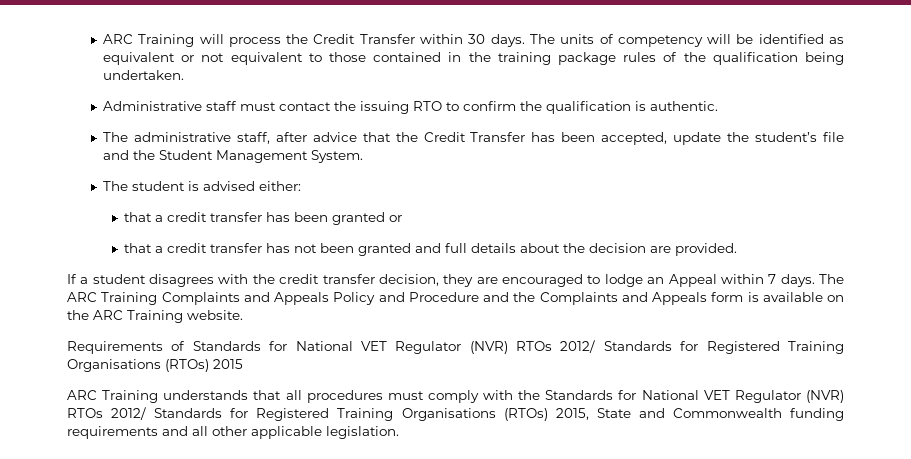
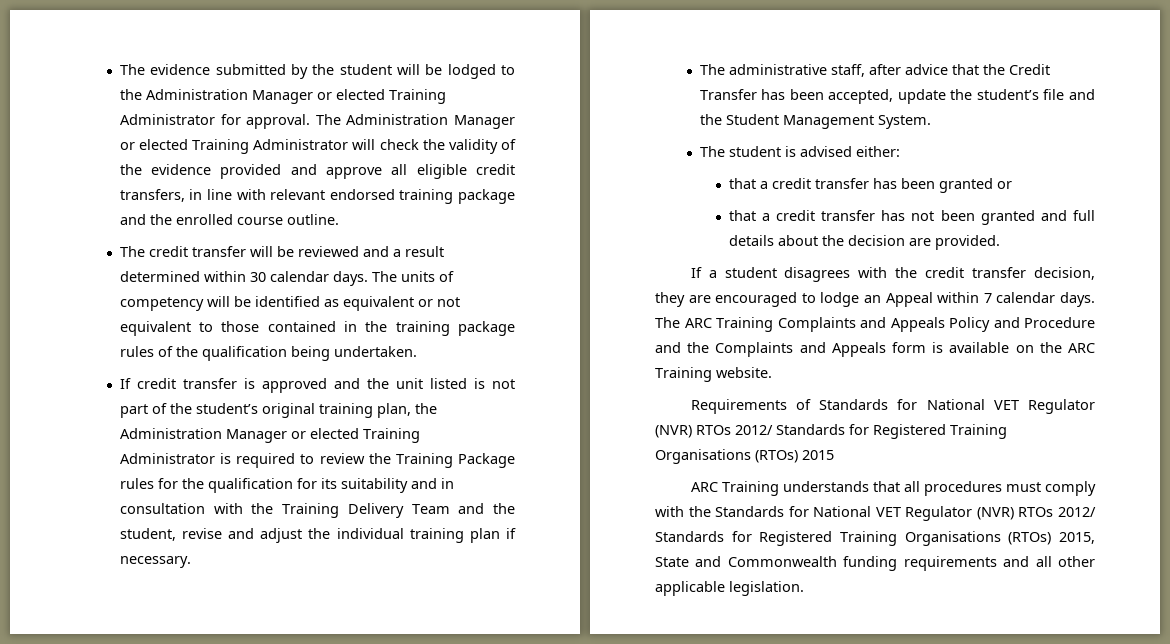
- ARC Training will process the Credit Transfer within 30 days.
+ The evidence submitted by the student will be lodged to the Administration Manager or elected Training Administrator for approval. The Administration Manager or elected Training Administrator will check the validity of the evidence provided and approve all eligible credit transfers, in line with relevant endorsed training package and the enrolled course outline.
+ The credit transfer will be reviewed and a result determined within 30 calendar days.
- Administrative staff must contact the issuing RTO to confirm the qualification is authentic.
+ If credit transfer is approved and the unit listed is not part of the student’s original training plan, the Administration Manager or elected Training Administrator is required to review the Training Package rules for the qualification for its suitability and in consultation with the Training Delivery Team and the student, revise and adjust the individual training plan if necessary.
- If a student disagrees with the credit transfer decision, they are encouraged to lodge an Appeal within 7 days.
+ If a student disagrees with the credit transfer decision, they are encouraged to lodge an Appeal within 7 calendar days.

